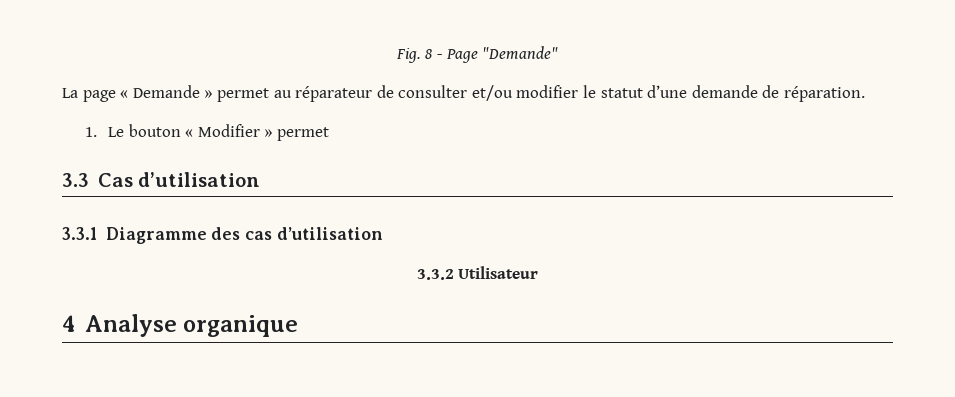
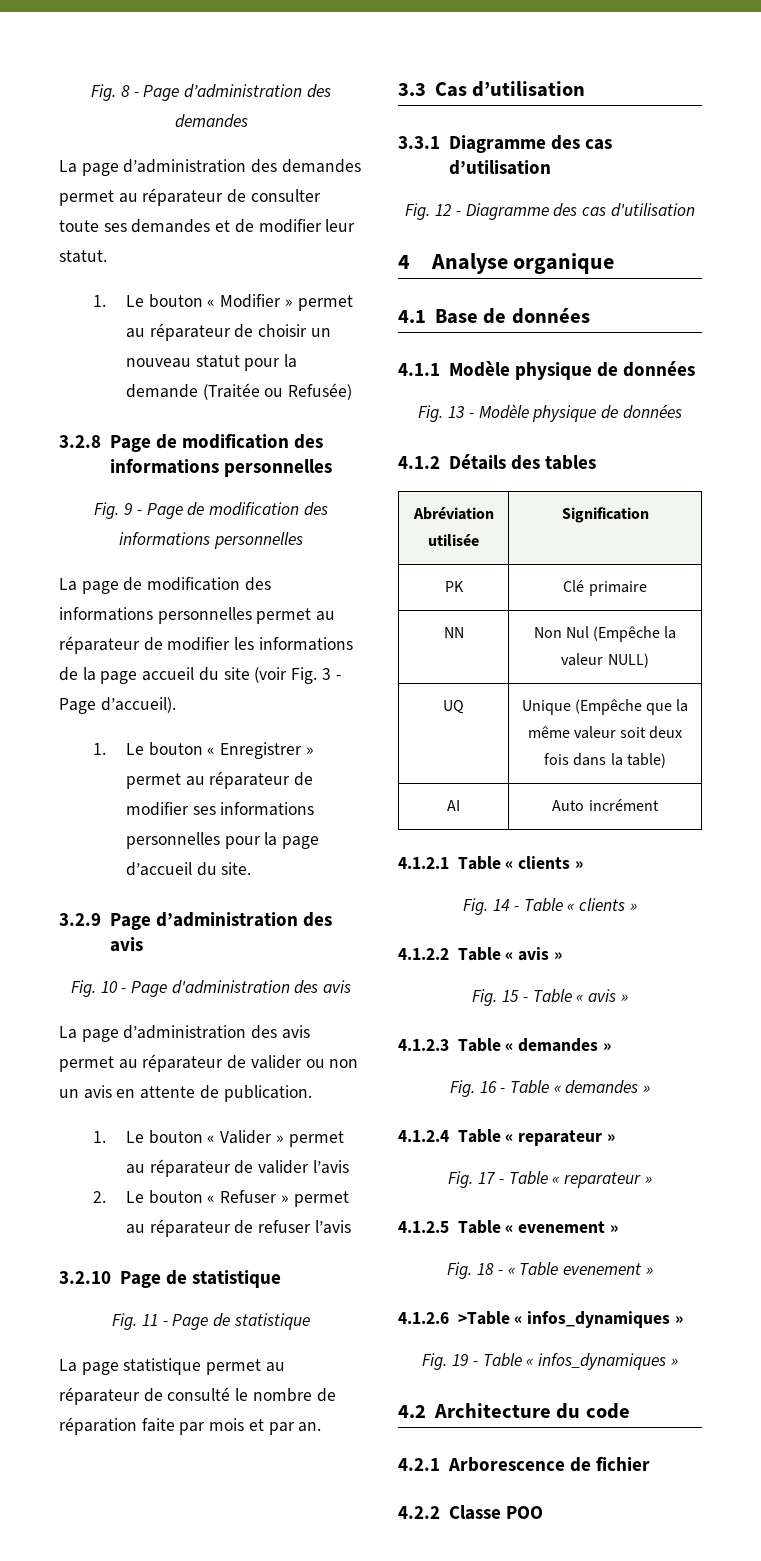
- Fig. 8 - Page "Demande"
- La page « Demande » permet au réparateur de consulter et/ou modifier le statut d’une demande de réparation.
+ Fig. 8 - Page d’administration des demandes
+ La page d’administration des demandes permet au réparateur de consulter toute ses demandes et de modifier leur statut.
- 1. Le bouton « Modifier » permet
+ 1. Le bouton « Modifier » permet au réparateur de choisir un nouveau statut pour la demande (Traitée ou Refusée)
+ 3.2.8 Page de modification des informations personnelles
+ Fig. 9 - Page de modification des informations personnelles
+ La page de modification des informations personnelles permet au réparateur de modifier les informations de la page accueil du site (voir Fig. 3 - Page d’accueil).
+ 1. Le bouton « Enregistrer » permet au réparateur de modifier ses informations personnelles pour la page d’accueil du site.
+ 3.2.9 Page d’administration des avis
+ Fig. 10 - Page d'administration des avis
+ La page d’administration des avis permet au réparateur de valider ou non un avis en attente de publication.
+ 1. Le bouton « Valider » permet au réparateur de valider l’avis
+ 2. Le bouton « Refuser » permet au réparateur de refuser l’avis
+ 3.2.10 Page de statistique
+ Fig. 11 - Page de statistique
+ La page statistique permet au réparateur de consulté le nombre de réparation faite par mois et par an.
- 3.3.2 Utilisateur
+ Fig. 12 - Diagramme des cas d'utilisation
  4 Analyse organique
+ 4.1 Base de données
+ 4.1.1 Modèle physique de données
+ Fig. 13 - Modèle physique de données
+ 4.1.2 Détails des tables
+ Abréviation utilisée | Signification
+ PK | Clé primaire
+ NN | Non Nul (Empêche la valeur NULL)
+ UQ | Unique (Empêche que la même valeur soit deux fois dans la table)
+ AI | Auto incrément
+ 4.1.2.1 Table « clients »
+ Fig. 14 - Table « clients »
+ 4.1.2.2 Table « avis »
+ Fig. 15 - Table « avis »
+ 4.1.2.3 Table « demandes »
+ Fig. 16 - Table « demandes »
+ 4.1.2.4 Table « reparateur »
+ Fig. 17 - Table « reparateur »
+ 4.1.2.5 Table « evenement »
+ Fig. 18 - « Table evenement »
+ 4.1.2.6 >Table « infos_dynamiques »
+ Fig. 19 - Table « infos_dynamiques »
+ 4.2 Architecture du code
+ 4.2.1 Arborescence de fichier
+ 4.2.2 Classe POO

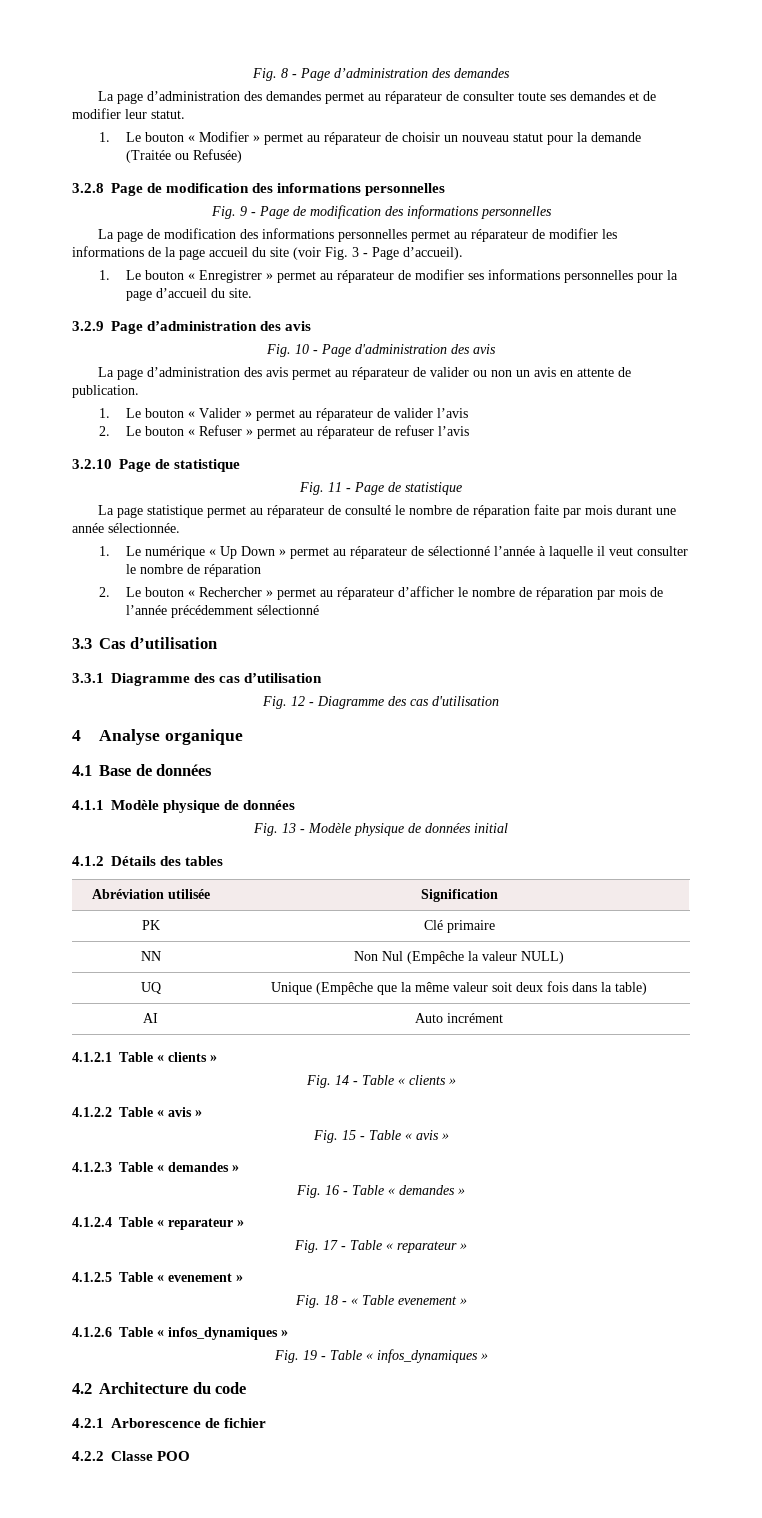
- La page statistique permet au réparateur de consulté le nombre de réparation faite par mois et par an.
+ La page statistique permet au réparateur de consulté le nombre de réparation faite par mois durant une année sélectionnée.
+ 1. Le numérique « Up Down » permet au réparateur de sélectionné l’année à laquelle il veut consulter le nombre de réparation
+ 2. Le bouton « Rechercher » permet au réparateur d’afficher le nombre de réparation par mois de l’année précédemment sélectionné
- Fig. 13 - Modèle physique de données
+ Fig. 13 - Modèle physique de données initial
- 4.1.2.6 >Table « infos_dynamiques »
+ 4.1.2.6 Table « infos_dynamiques »

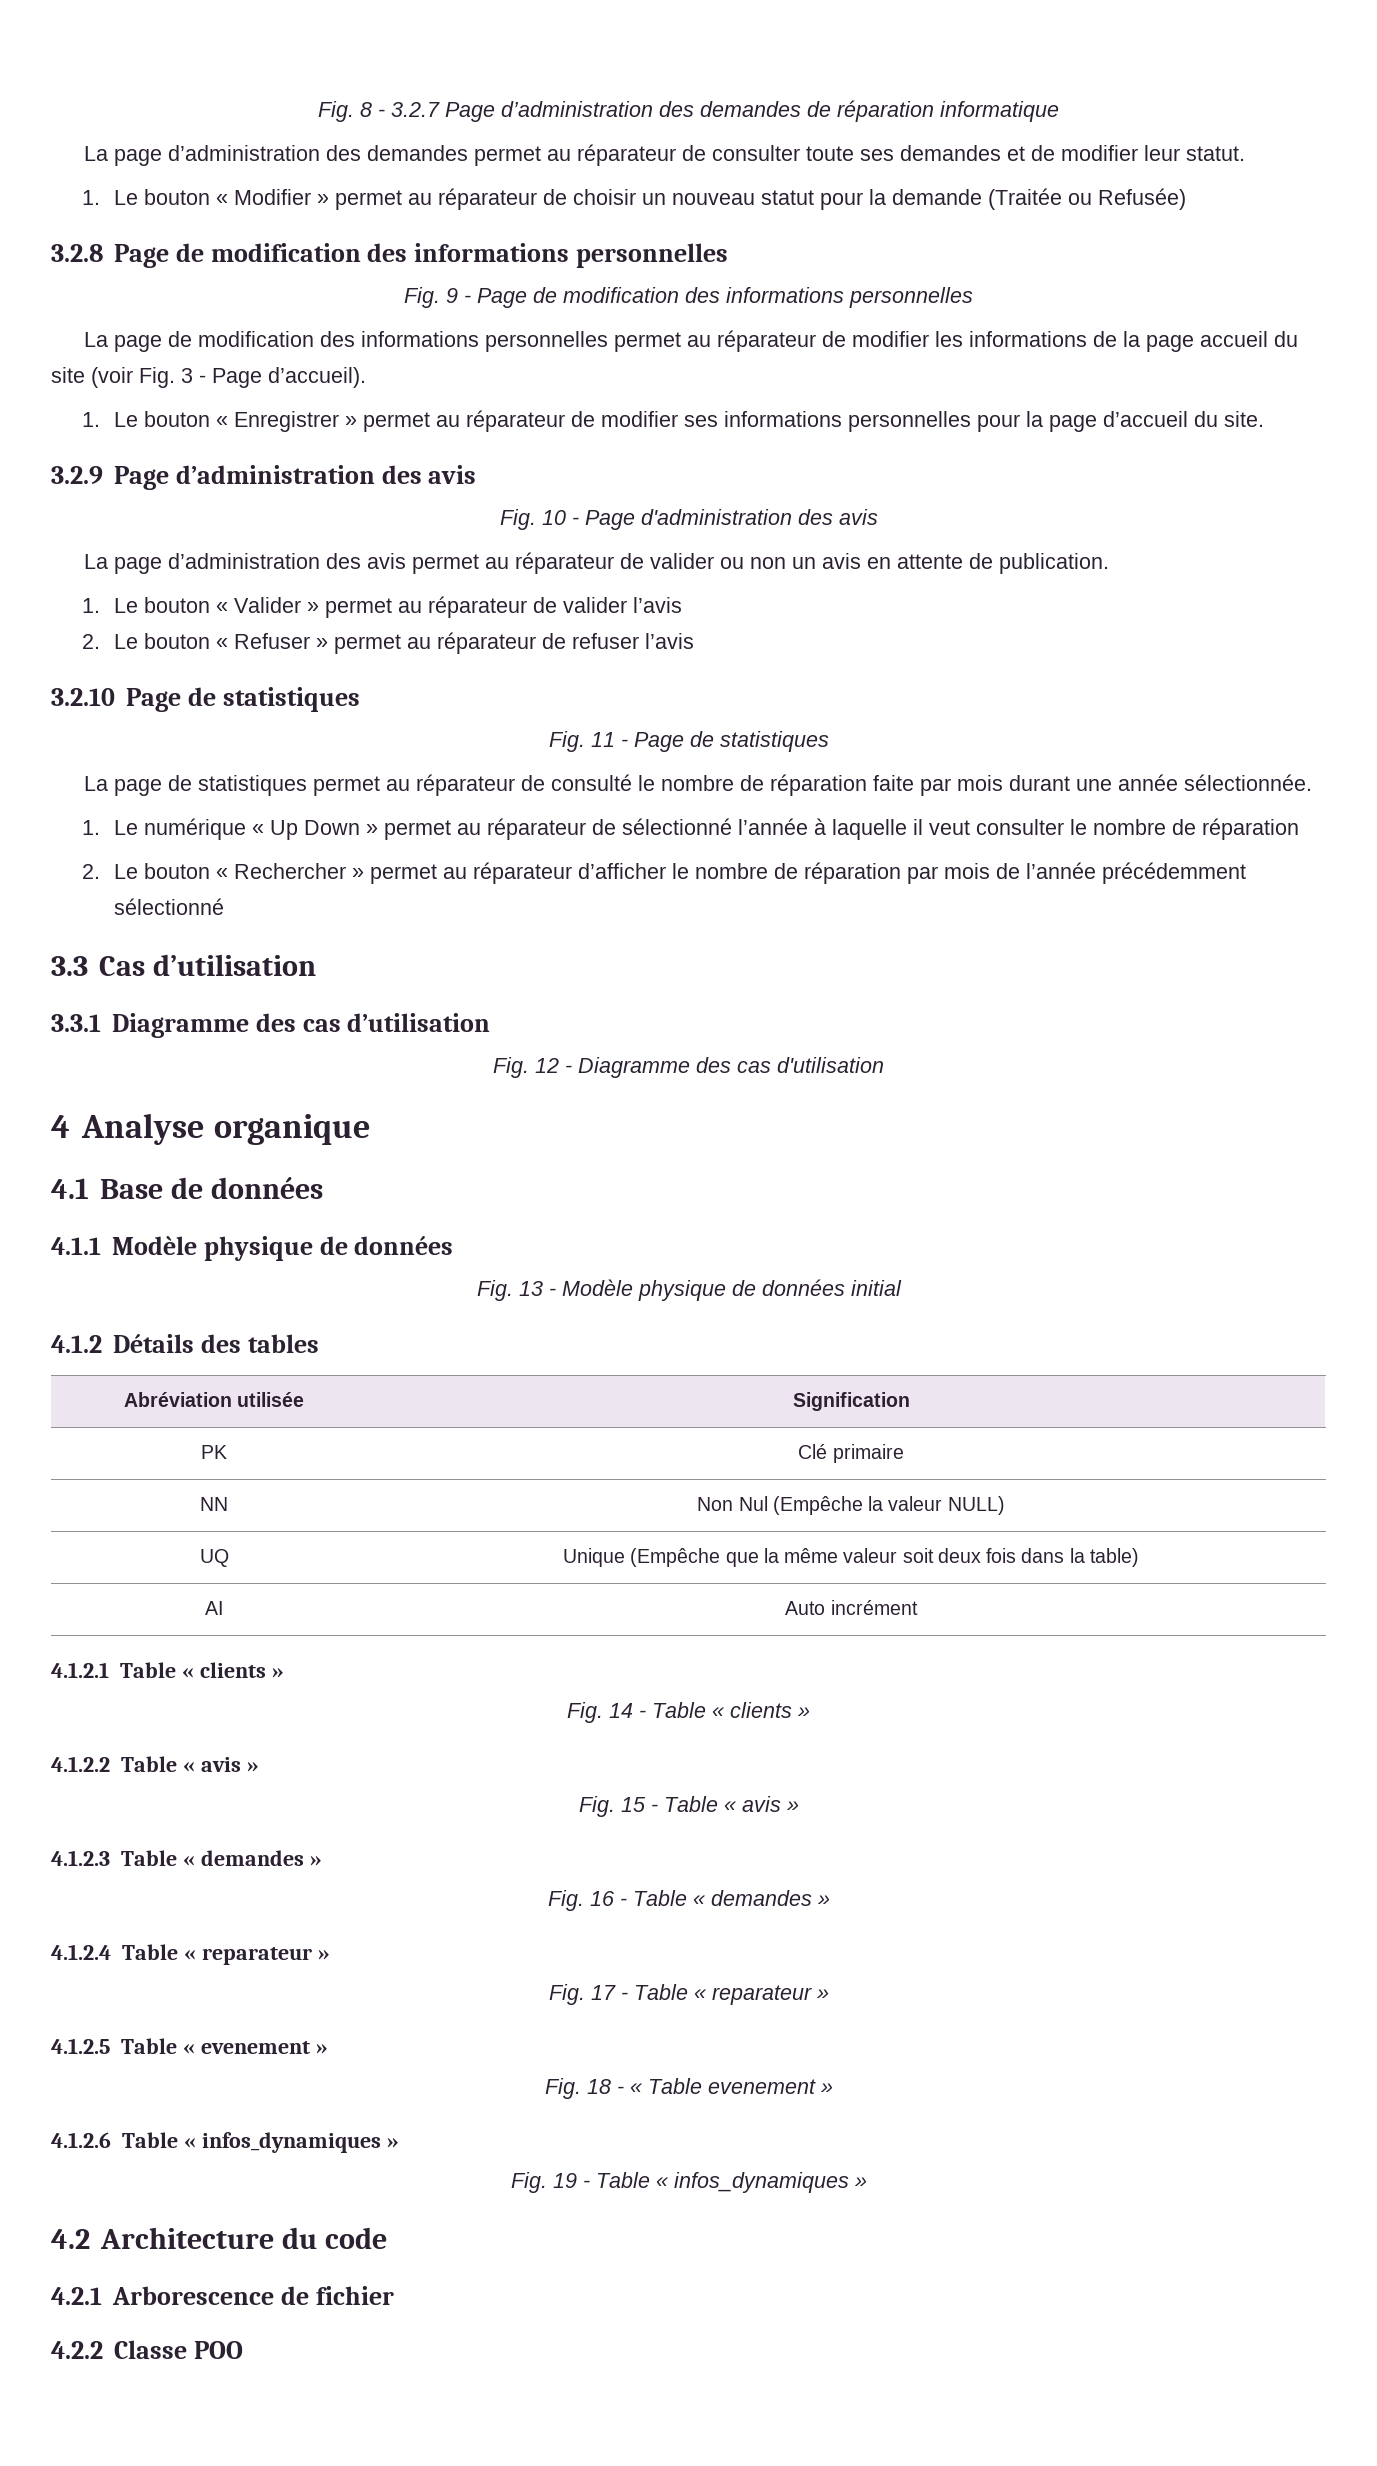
- Fig. 8 - Page d’administration des demandes
+ Fig. 8 - 3.2.7 Page d’administration des demandes de réparation informatique
- 3.2.10 Page de statistique
+ 3.2.10 Page de statistiques
- Fig. 11 - Page de statistique
- La page statistique permet au réparateur de consulté le nombre de réparation faite par mois durant une année sélectionnée.
+ Fig. 11 - Page de statistiques
+ La page de statistiques permet au réparateur de consulté le nombre de réparation faite par mois durant une année sélectionnée.

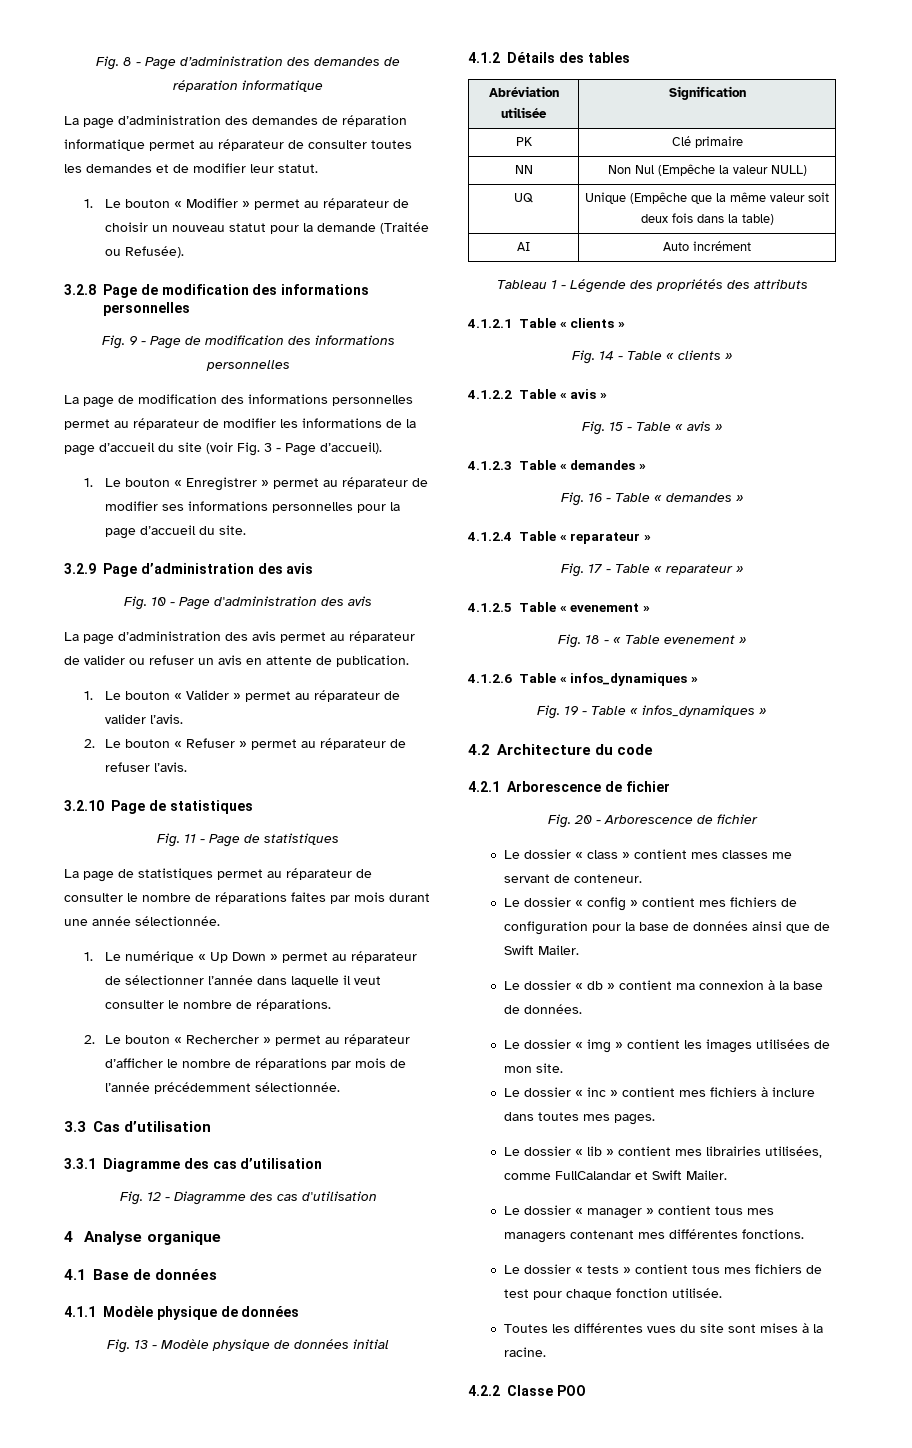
- Fig. 8 - 3.2.7 Page d’administration des demandes de réparation informatique
+ Fig. 8 - Page d’administration des demandes de réparation informatique
- La page d’administration des demandes permet au réparateur de consulter toute ses demandes et de modifier leur statut.
+ La page d’administration des demandes de réparation informatique permet au réparateur de consulter toutes les demandes et de modifier leur statut.
- 1. Le bouton « Modifier » permet au réparateur de choisir un nouveau statut pour la demande (Traitée ou Refusée)
+ 1. Le bouton « Modifier » permet au réparateur de choisir un nouveau statut pour la demande (Traitée ou Refusée).
- La page de modification des informations personnelles permet au réparateur de modifier les informations de la page accueil du site (voir Fig. 3 - Page d’accueil).
+ La page de modification des informations personnelles permet au réparateur de modifier les informations de la page d’accueil du site (voir Fig. 3 - Page d’accueil).
- La page d’administration des avis permet au réparateur de valider ou non un avis en attente de publication.
+ La page d’administration des avis permet au réparateur de valider ou refuser un avis en attente de publication.
- 1. Le bouton « Valider » permet au réparateur de valider l’avis
+ 1. Le bouton « Valider » permet au réparateur de valider l’avis.
- 2. Le bouton « Refuser » permet au réparateur de refuser l’avis
+ 2. Le bouton « Refuser » permet au réparateur de refuser l’avis.
- La page de statistiques permet au réparateur de consulté le nombre de réparation faite par mois durant une année sélectionnée.
+ La page de statistiques permet au réparateur de consulter le nombre de réparations faites par mois durant une année sélectionnée.
- 1. Le numérique « Up Down » permet au réparateur de sélectionné l’année à laquelle il veut consulter le nombre de réparation
+ 1. Le numérique « Up Down » permet au réparateur de sélectionner l’année dans laquelle il veut consulter le nombre de réparations.
- 2. Le bouton « Rechercher » permet au réparateur d’afficher le nombre de réparation par mois de l’année précédemment sélectionné
+ 2. Le bouton « Rechercher » permet au réparateur d’afficher le nombre de réparations par mois de l’année précédemment sélectionnée.
+ Tableau 1 - Légende des propriétés des attributs
+ Fig. 20 - Arborescence de fichier
+ Le dossier « class » contient mes classes me servant de conteneur.
+ Le dossier « config » contient mes fichiers de configuration pour la base de données ainsi que de Swift Mailer.
+ Le dossier « db » contient ma connexion à la base de données.
+ Le dossier « img » contient les images utilisées de mon site.
+ Le dossier « inc » contient mes fichiers à inclure dans toutes mes pages.
+ Le dossier « lib » contient mes librairies utilisées, comme FullCalandar et Swift Mailer.
+ Le dossier « manager » contient tous mes managers contenant mes différentes fonctions.
+ Le dossier « tests » contient tous mes fichiers de test pour chaque fonction utilisée.
+ Toutes les différentes vues du site sont mises à la racine.

